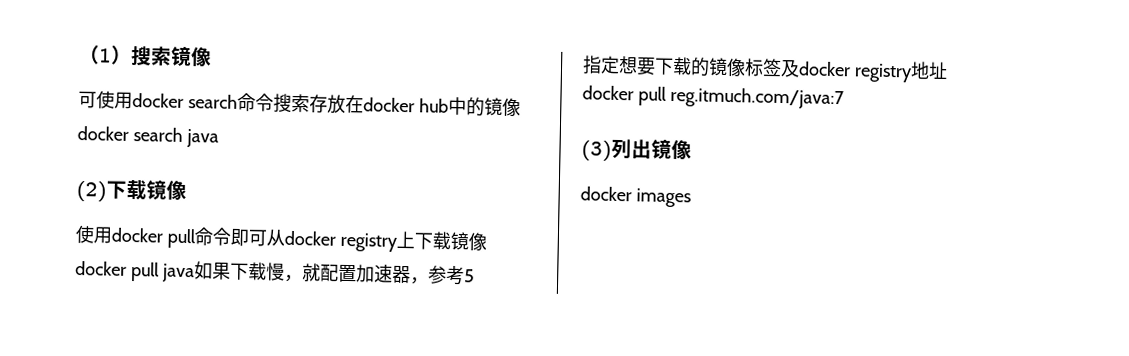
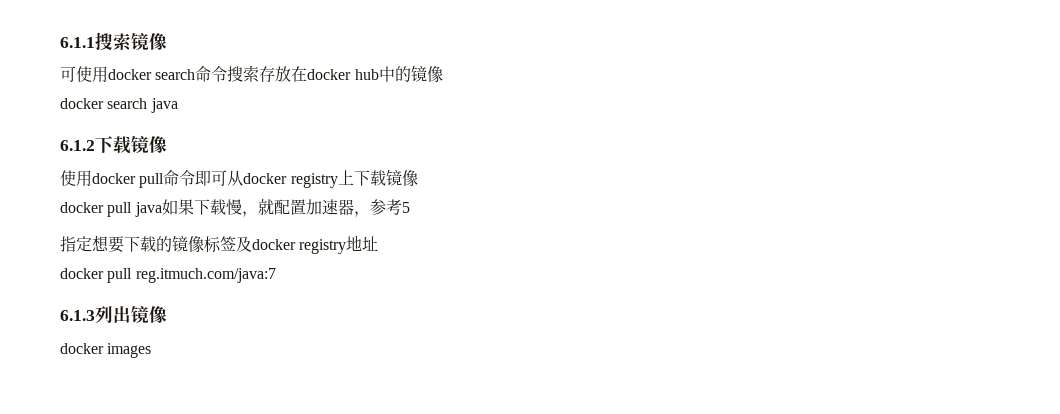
- （1）搜索镜像
+ 6.1.1搜索镜像
- (2)下载镜像
+ 6.1.2下载镜像
- (3)列出镜像
+ 6.1.3列出镜像

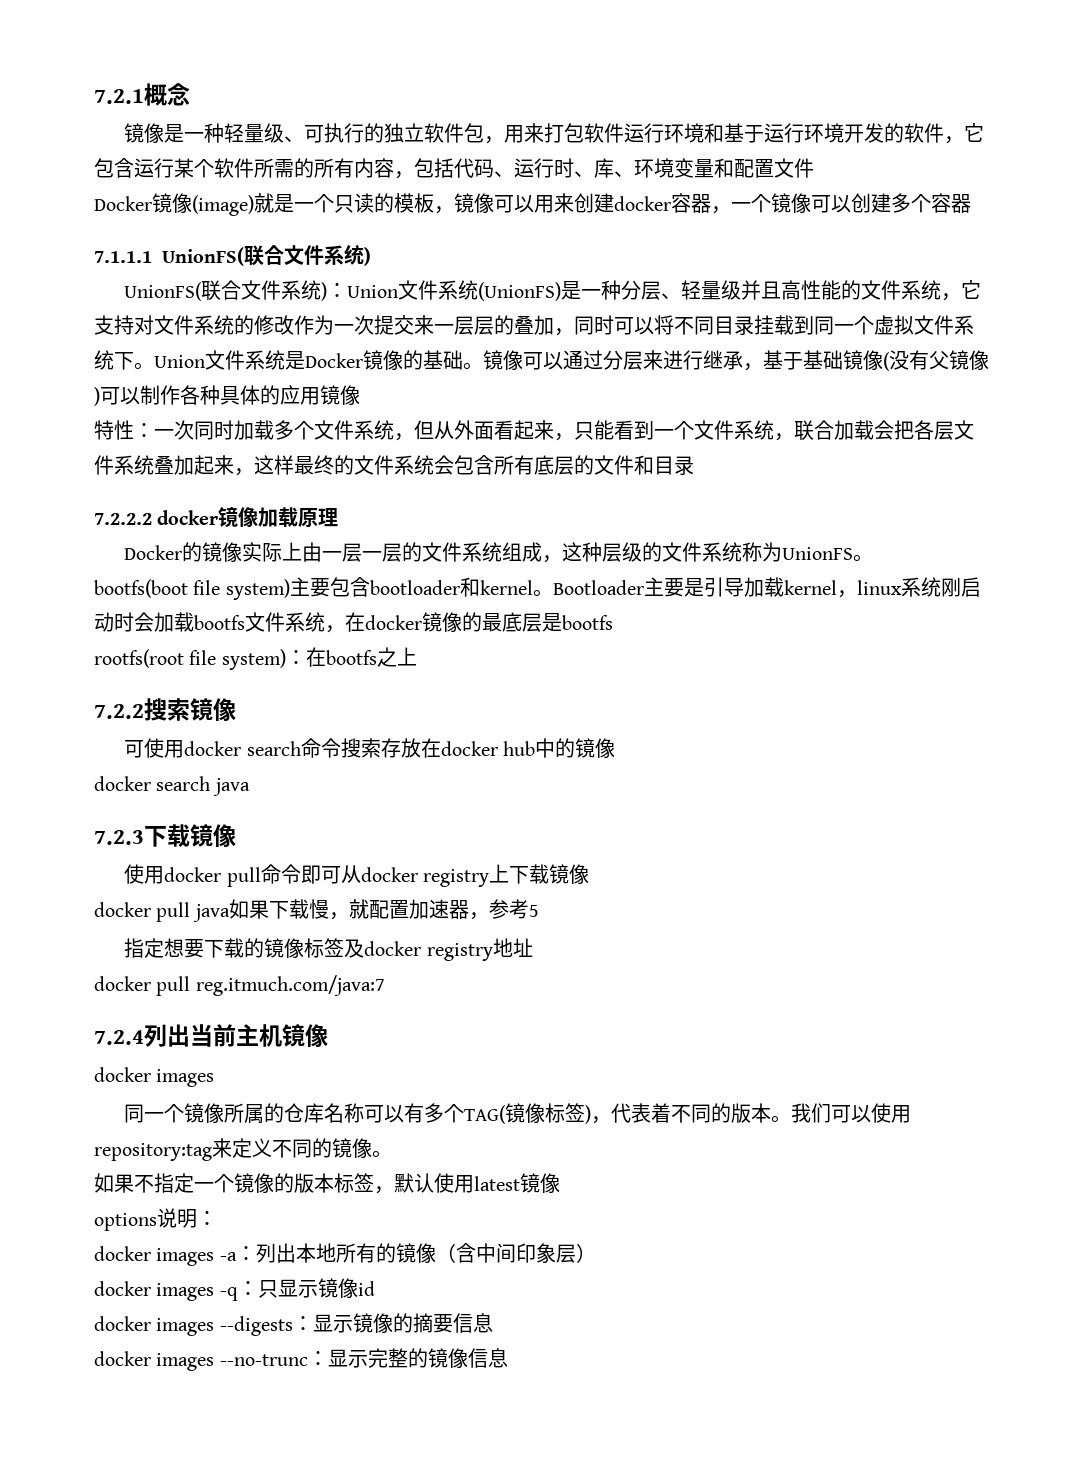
- 6.1.1搜索镜像
+ 7.2.1概念
+ 镜像是一种轻量级、可执行的独立软件包，用来打包软件运行环境和基于运行环境开发的软件，它包含运行某个软件所需的所有内容，包括代码、运行时、库、环境变量和配置文件
+ Docker镜像(image)就是一个只读的模板，镜像可以用来创建docker容器，一个镜像可以创建多个容器
+ 7.1.1.1 UnionFS(联合文件系统)
+ UnionFS(联合文件系统)：Union文件系统(UnionFS)是一种分层、轻量级并且高性能的文件系统，它支持对文件系统的修改作为一次提交来一层层的叠加，同时可以将不同目录挂载到同一个虚拟文件系统下。Union文件系统是Docker镜像的基础。镜像可以通过分层来进行继承，基于基础镜像(没有父镜像)可以制作各种具体的应用镜像
+ 特性：一次同时加载多个文件系统，但从外面看起来，只能看到一个文件系统，联合加载会把各层文件系统叠加起来，这样最终的文件系统会包含所有底层的文件和目录
+ 7.2.2.2 docker镜像加载原理
+ Docker的镜像实际上由一层一层的文件系统组成，这种层级的文件系统称为UnionFS。
+ bootfs(boot file system)主要包含bootloader和kernel。Bootloader主要是引导加载kernel，linux系统刚启动时会加载bootfs文件系统，在docker镜像的最底层是bootfs
+ rootfs(root file system)：在bootfs之上
+ 7.2.2搜索镜像
- 6.1.2下载镜像
+ 7.2.3下载镜像
- 6.1.3列出镜像
+ 7.2.4列出当前主机镜像
+ 同一个镜像所属的仓库名称可以有多个TAG(镜像标签)，代表着不同的版本。我们可以使用repository:tag来定义不同的镜像。
+ 如果不指定一个镜像的版本标签，默认使用latest镜像
+ options说明：
+ docker images -a：列出本地所有的镜像（含中间印象层）
+ docker images -q：只显示镜像id
+ docker images --digests：显示镜像的摘要信息
+ docker images --no-trunc：显示完整的镜像信息

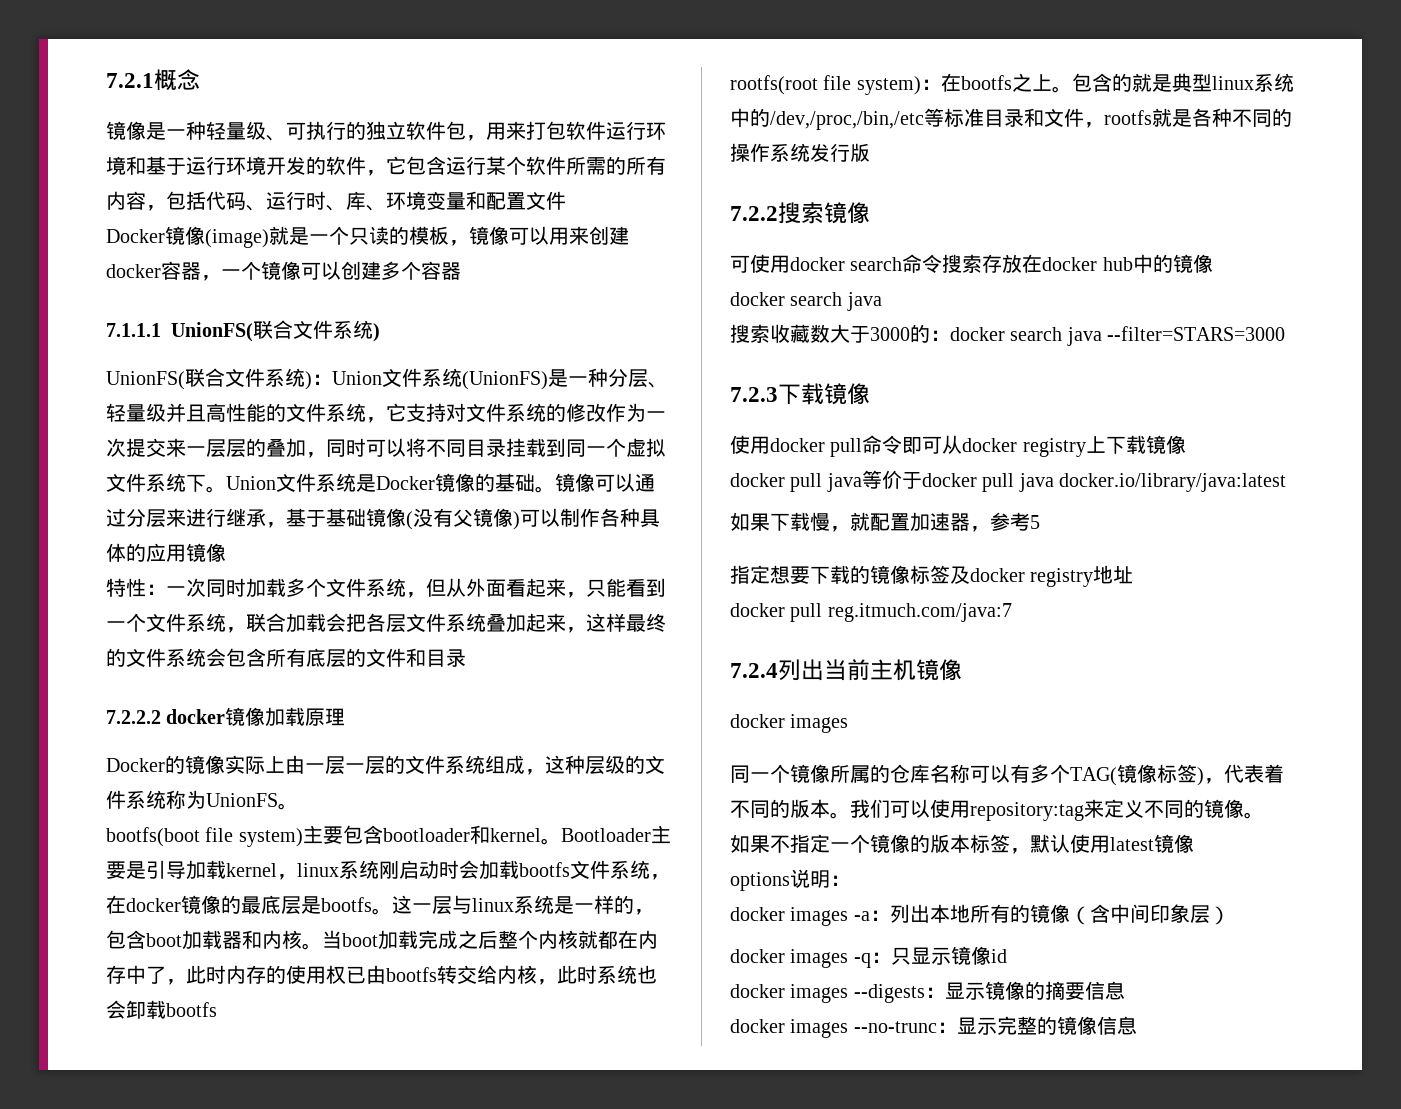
- Bootloader主要是引导加载kernel，linux系统刚启动时会加载bootfs文件系统，在docker镜像的最底层是bootfs
+ Bootloader主要是引导加载kernel，linux系统刚启动时会加载bootfs文件系统，在docker镜像的最底层是bootfs。这一层与linux系统是一样的，包含boot加载器和内核。当boot加载完成之后整个内核就都在内存中了，此时内存的使用权已由bootfs转交给内核，此时系统也会卸载bootfs
- rootfs(root file system)：在bootfs之上
+ rootfs(root file system)：在bootfs之上。包含的就是典型linux系统中的/dev,/proc,/bin,/etc等标准目录和文件，rootfs就是各种不同的操作系统发行版
+ 搜索收藏数大于3000的：docker search java --filter=STARS=3000
- docker pull java如果下载慢，就配置加速器，参考5
+ docker pull java等价于docker pull java docker.io/library/java:latest
+ 如果下载慢，就配置加速器，参考5

